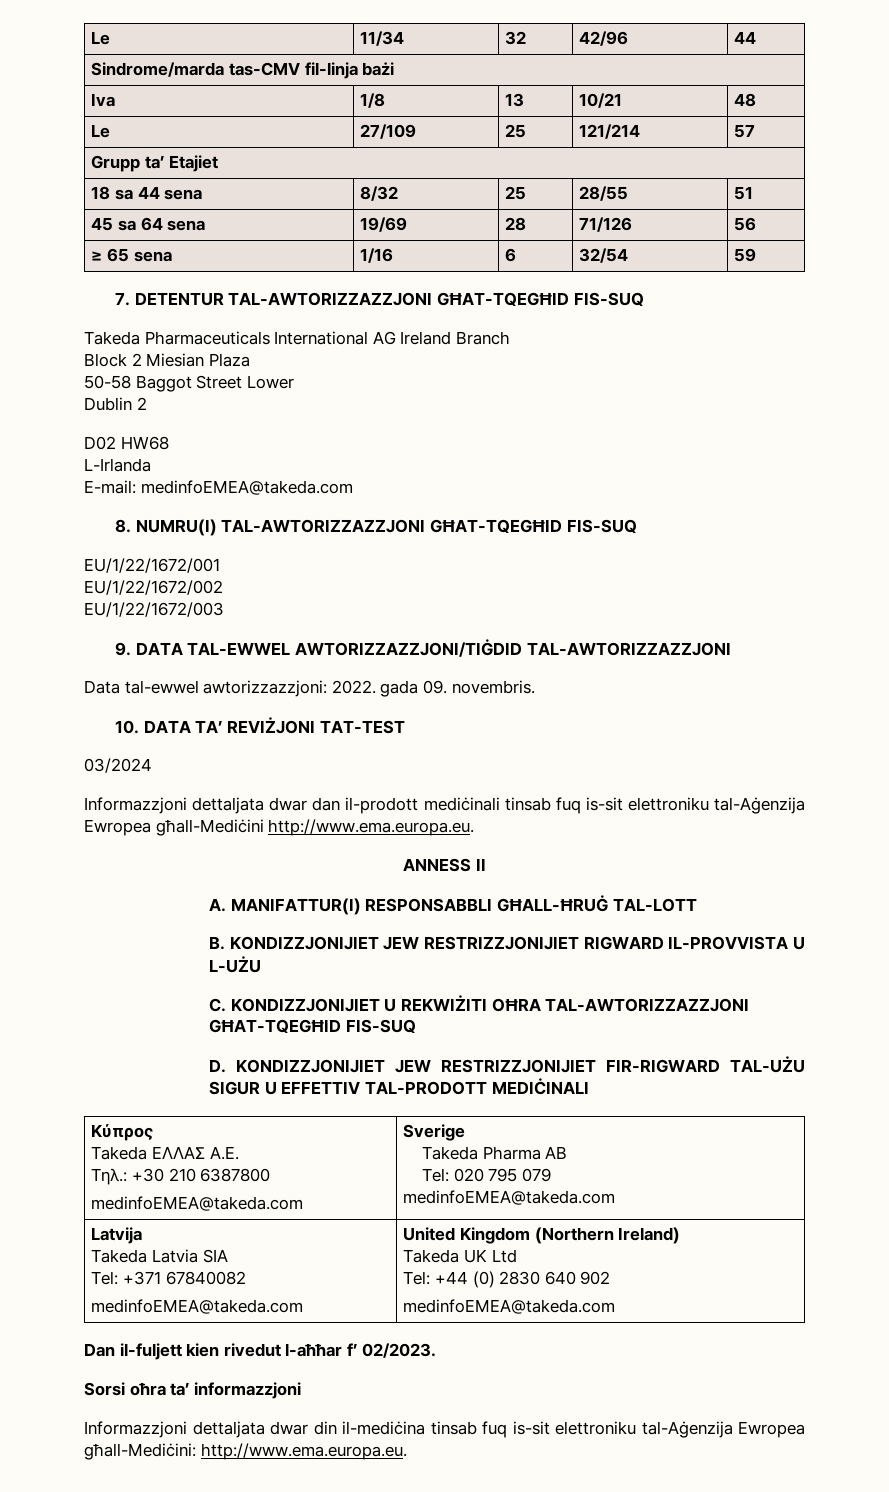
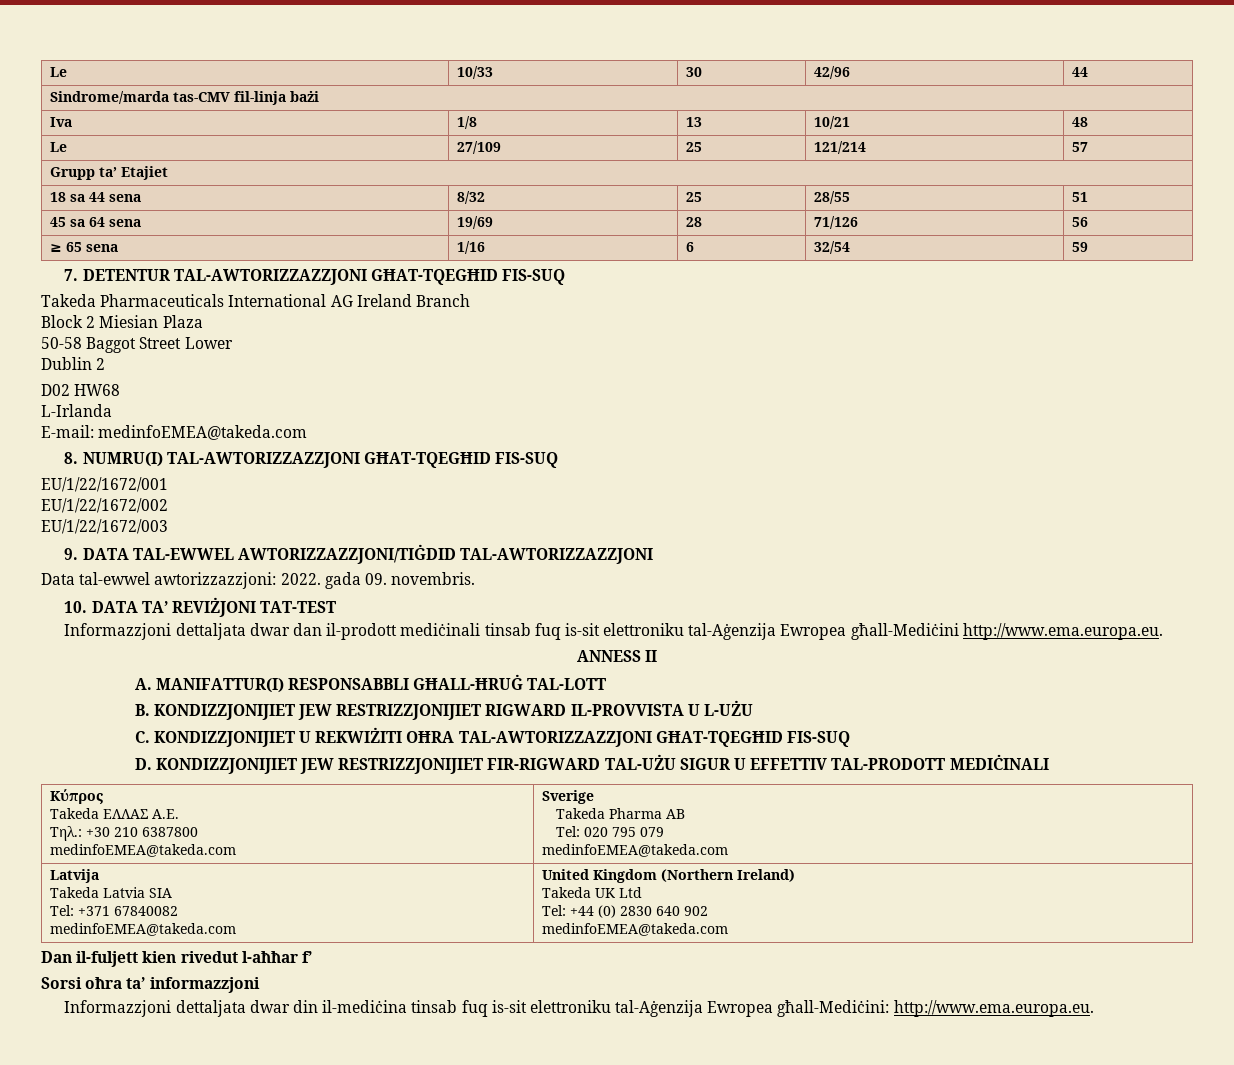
- Le | 11/34 | 32 | 42/96 | 44
+ Le | 10/33 | 30 | 42/96 | 44
- 03/2024
- Dan il-fuljett kien rivedut l-aħħar f’ 02/2023.
+ Dan il-fuljett kien rivedut l-aħħar f’

